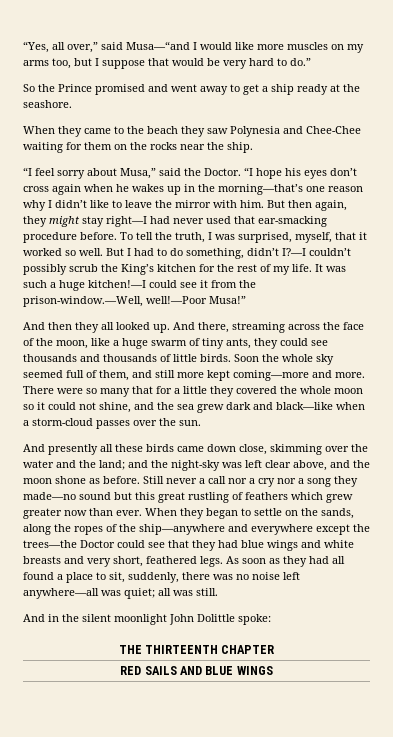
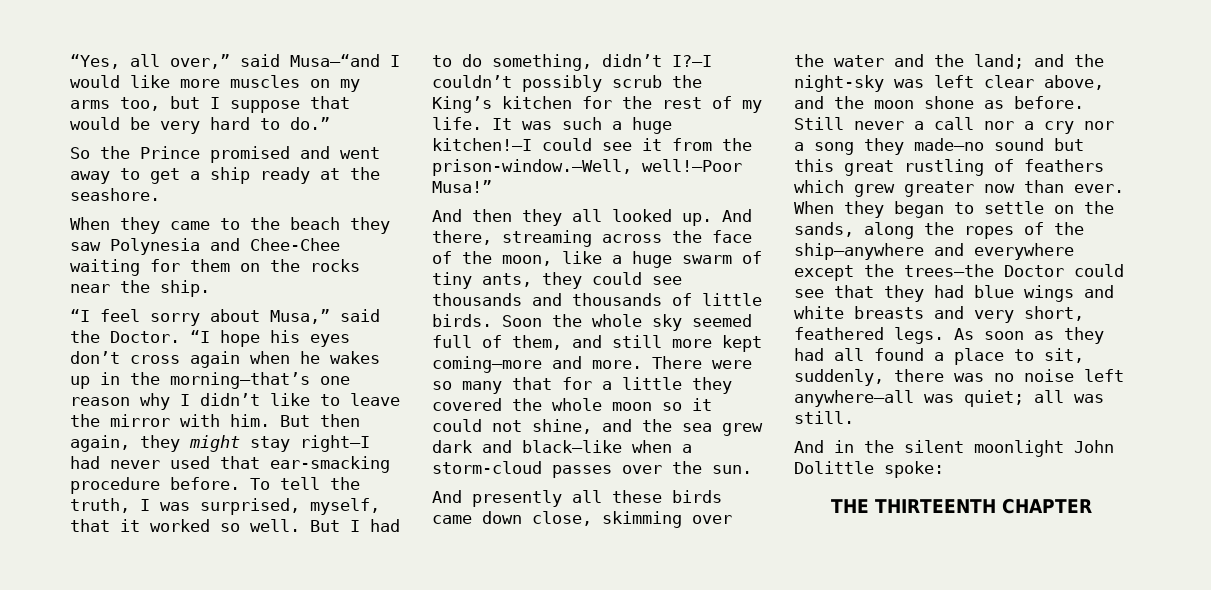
- RED SAILS AND BLUE WINGS

